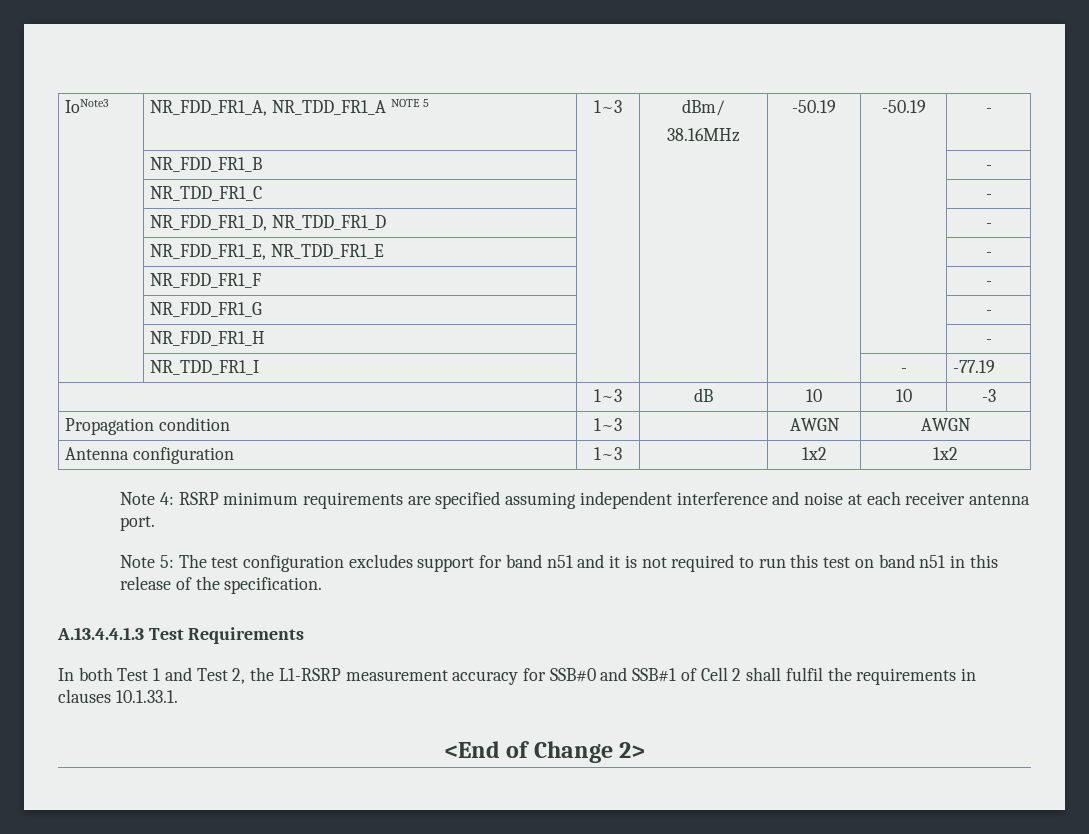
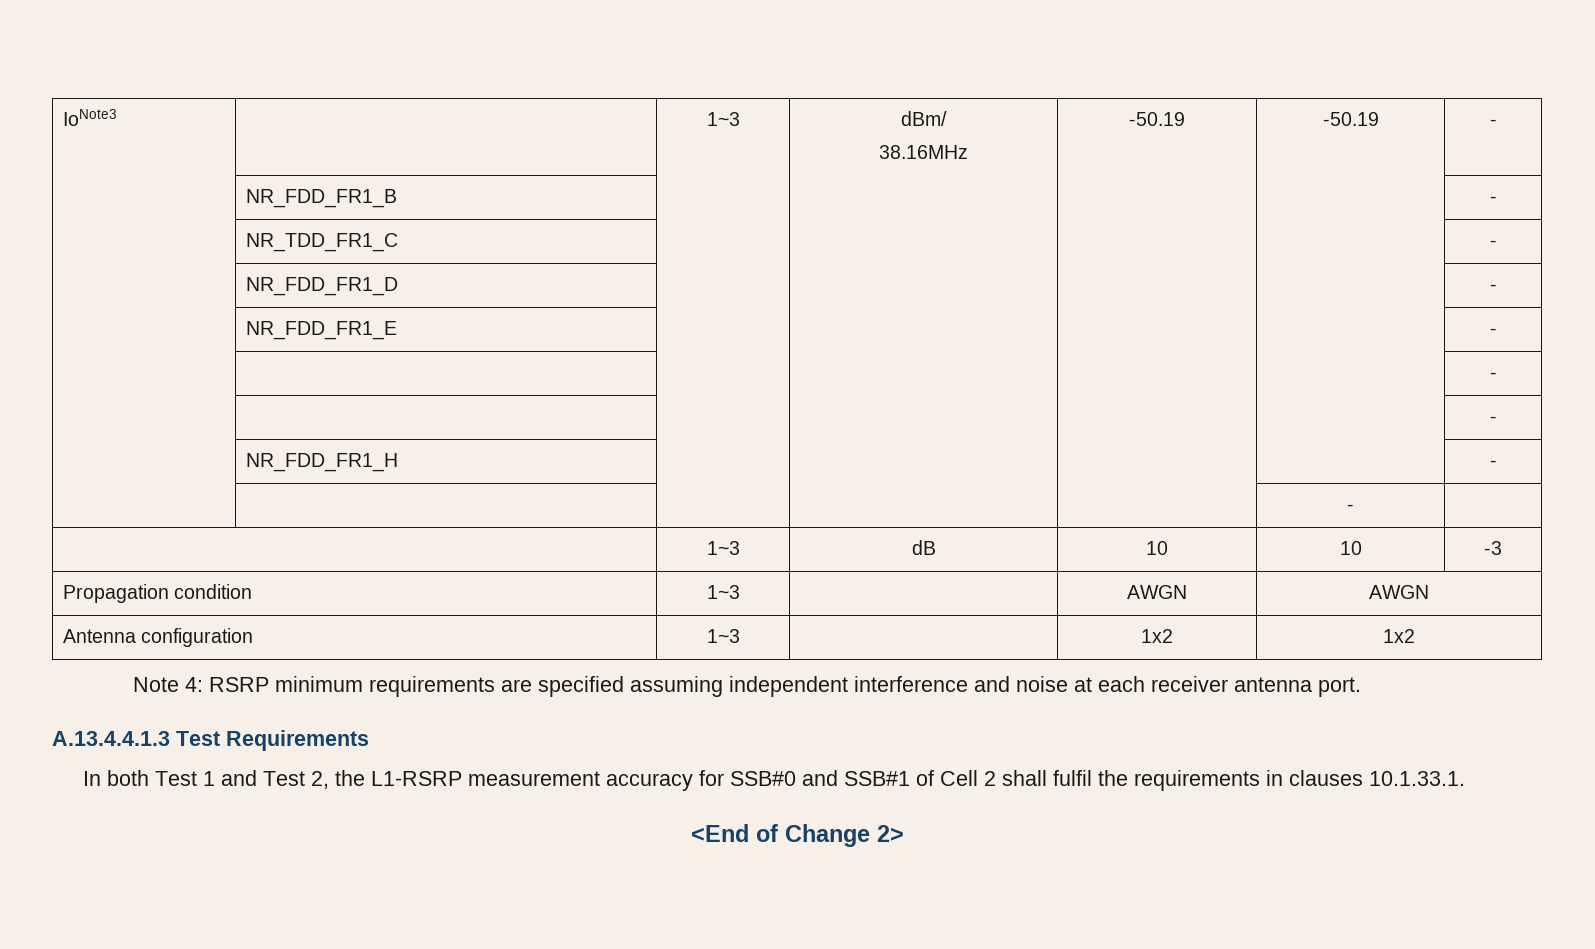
- IoNote3 | NR_FDD_FR1_A, NR_TDD_FR1_A NOTE 5 | 1~3 | dBm/
+ IoNote3 | | 1~3 | dBm/
- | NR_FDD_FR1_D, NR_TDD_FR1_D | | | | | -
- | NR_FDD_FR1_E, NR_TDD_FR1_E | | | | | -
- | NR_FDD_FR1_F | | | | | -
- | NR_FDD_FR1_G | | | | | -
+ | NR_FDD_FR1_D | | | | | -
+ | NR_FDD_FR1_E | | | | | -
+ | | | | | | -
+ | | | | | | -
- | NR_TDD_FR1_I | | | | - | -77.19
+ | | | | | - |
- Note 5: The test configuration excludes support for band n51 and it is not required to run this test on band n51 in this release of the specification.

